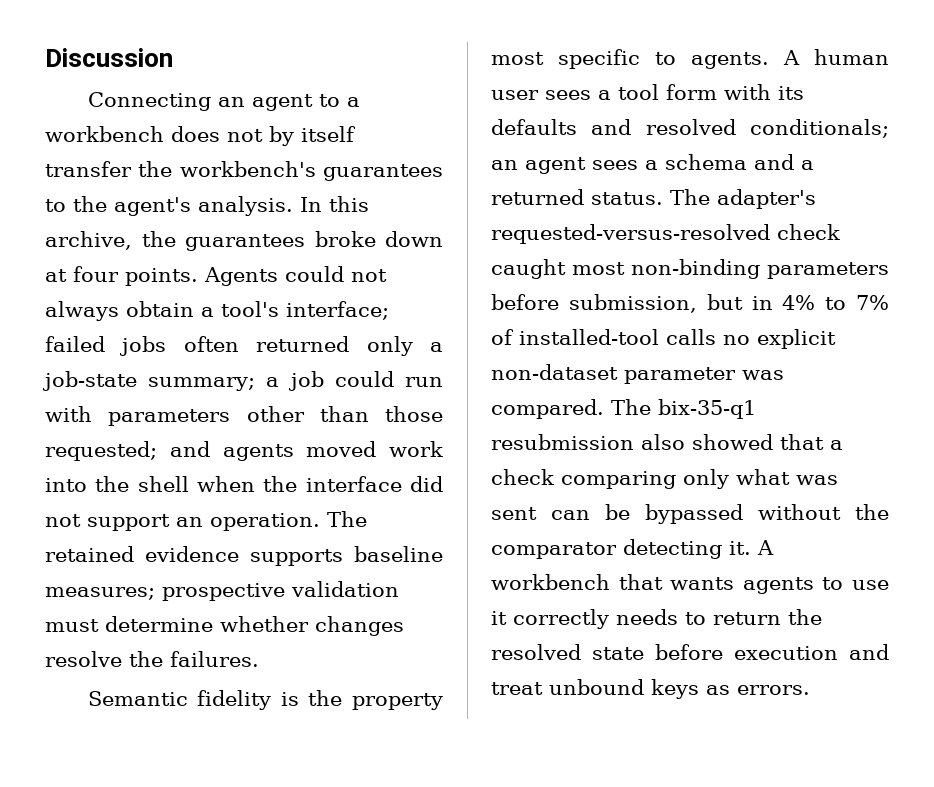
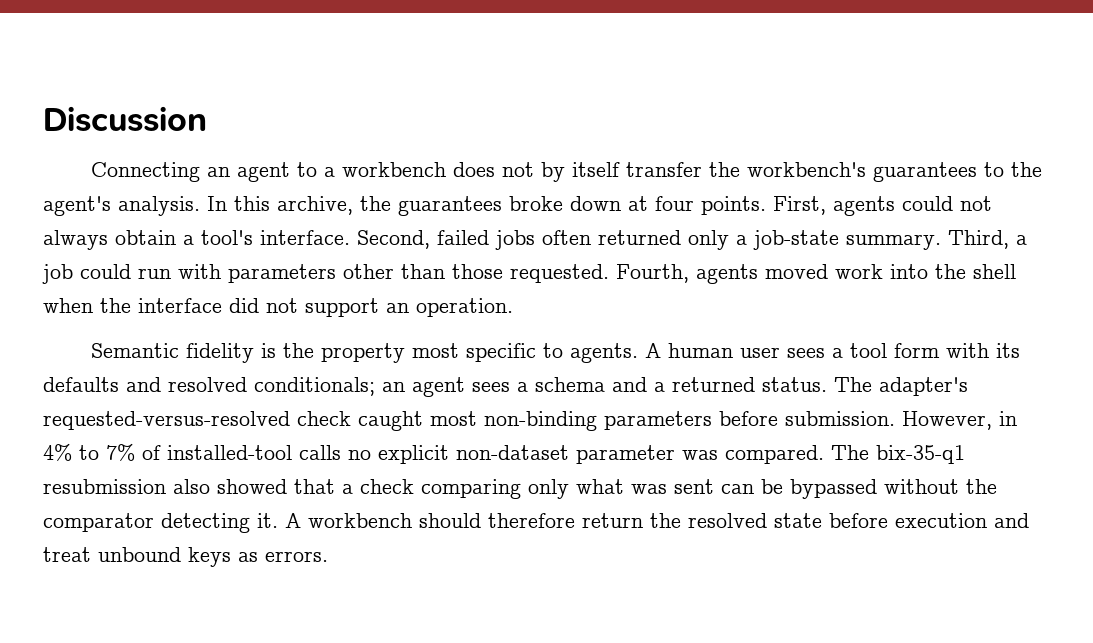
- Agents could not always obtain a tool's interface; failed jobs often returned only a job-state summary; a job could run with parameters other than those requested; and agents moved work into the shell when the interface did not support an operation. The retained evidence supports baseline measures; prospective validation must determine whether changes resolve the failures.
+ First, agents could not always obtain a tool's interface. Second, failed jobs often returned only a job-state summary. Third, a job could run with parameters other than those requested. Fourth, agents moved work into the shell when the interface did not support an operation.
- The adapter's requested-versus-resolved check caught most non-binding parameters before submission, but in 4% to 7% of installed-tool calls no explicit non-dataset parameter was compared.
+ The adapter's requested-versus-resolved check caught most non-binding parameters before submission. However, in 4% to 7% of installed-tool calls no explicit non-dataset parameter was compared.
- A workbench that wants agents to use it correctly needs to return the resolved state before execution and treat unbound keys as errors.
+ A workbench should therefore return the resolved state before execution and treat unbound keys as errors.

